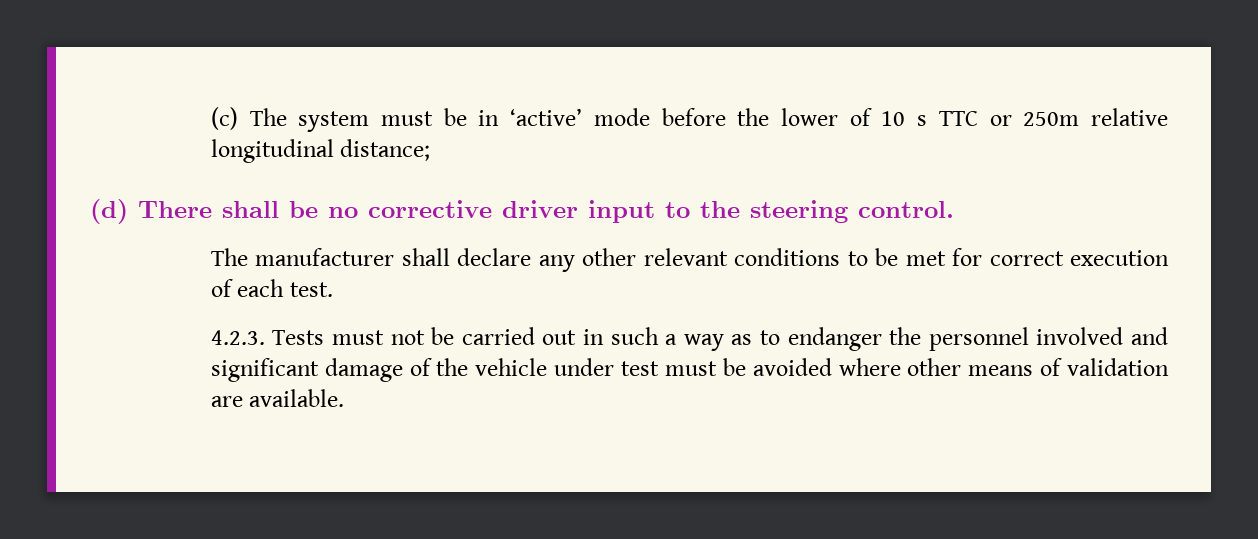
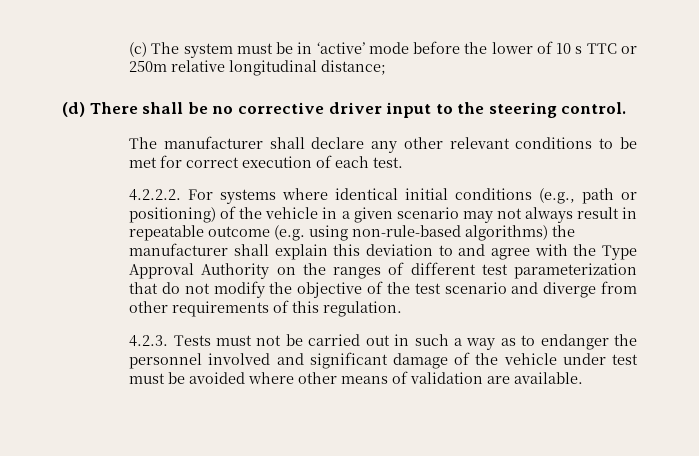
+ 4.2.2.2. For systems where identical initial conditions (e.g., path or positioning) of the vehicle in a given scenario may not always result in repeatable outcome (e.g. using non-rule-based algorithms) the manufacturer shall explain this deviation to and agree with the Type Approval Authority on the ranges of different test parameterization that do not modify the objective of the test scenario and diverge from other requirements of this regulation.

